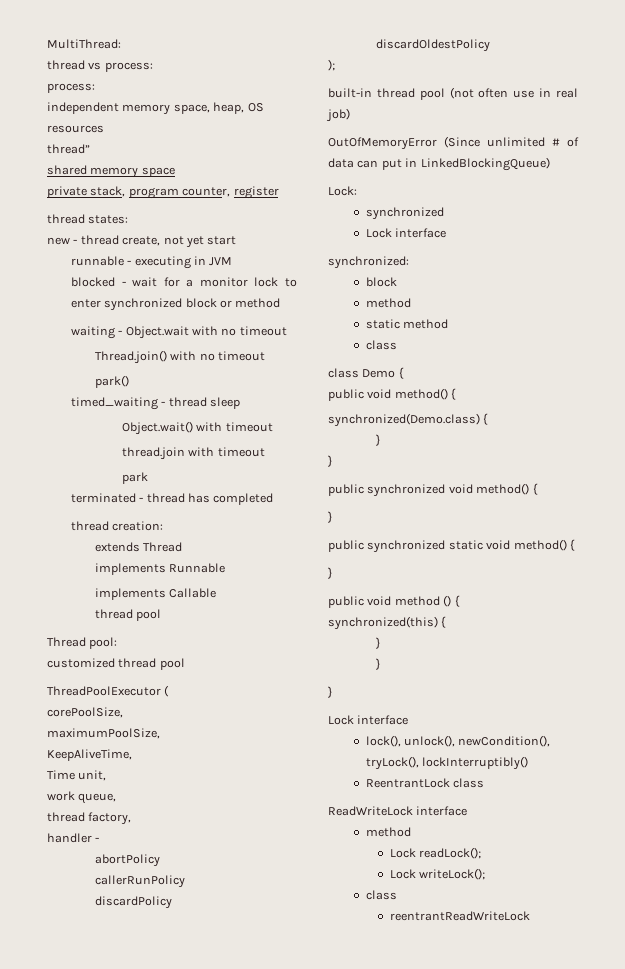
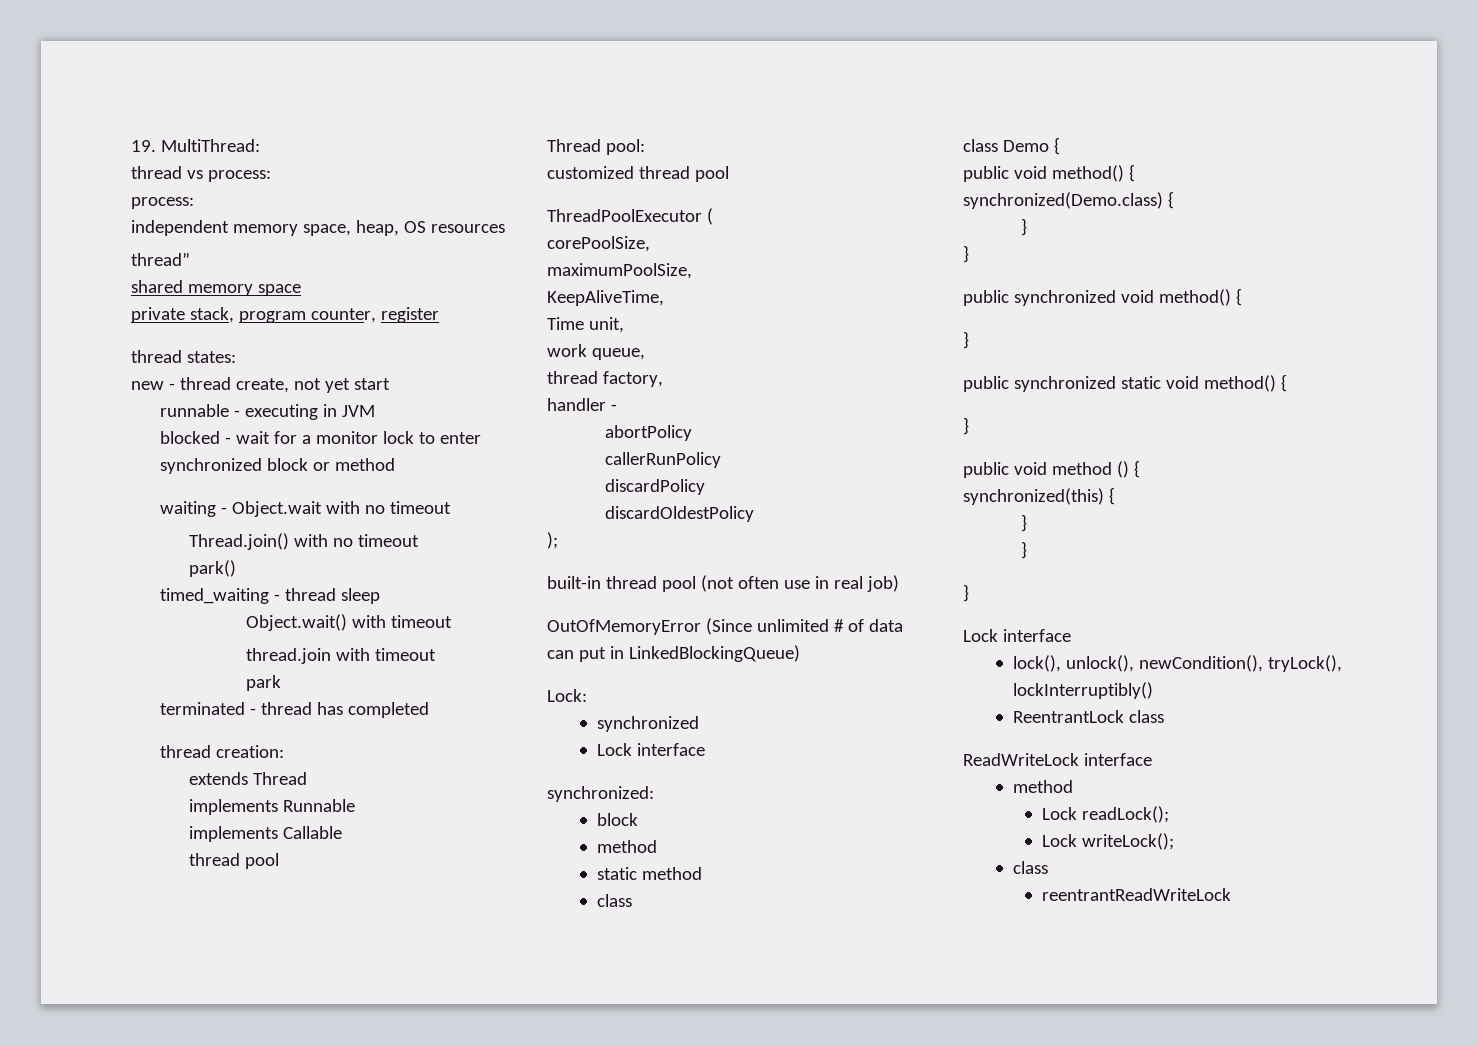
- MultiThread:
+ 19. MultiThread:

